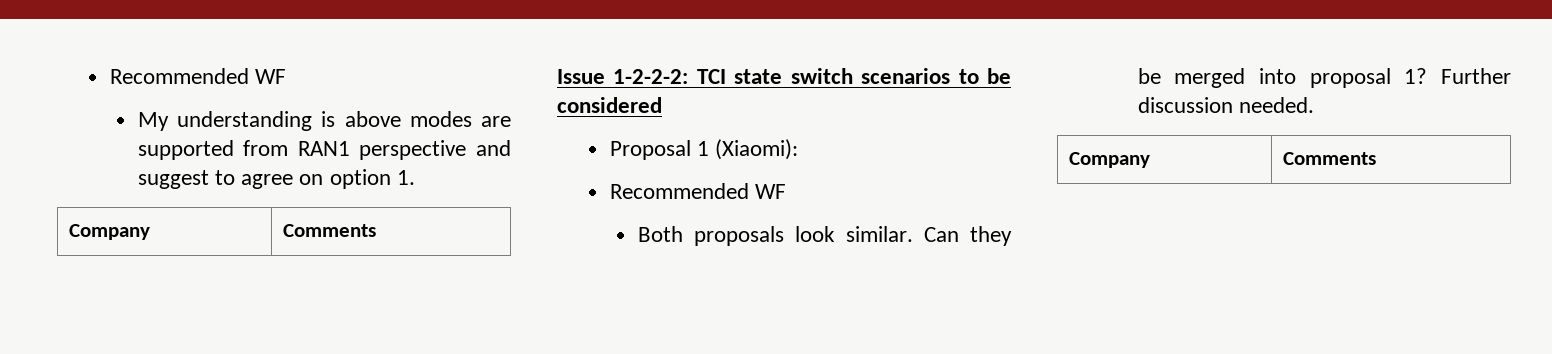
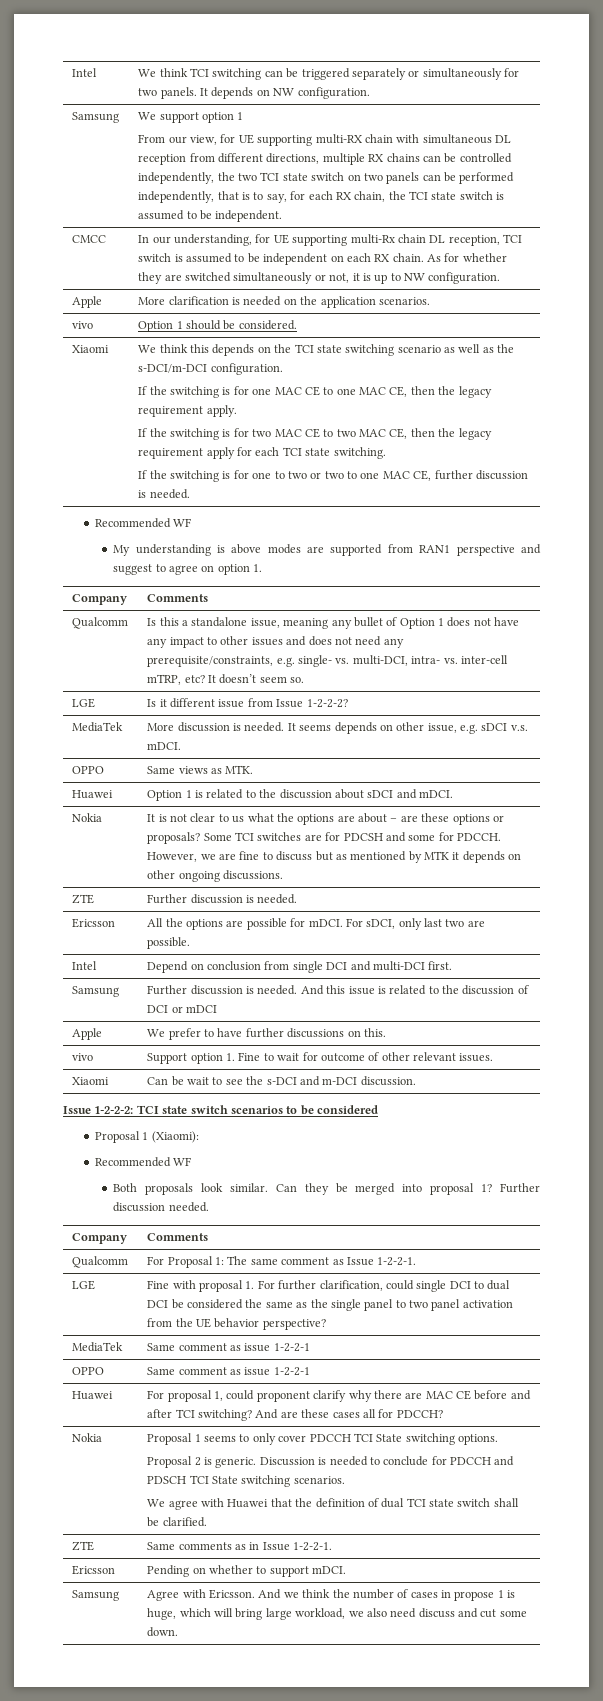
+ Intel | We think TCI switching can be triggered separately or simultaneously for two panels. It depends on NW configuration.
+ Samsung | We support option 1
+ From our view, for UE supporting multi-RX chain with simultaneous DL reception from different directions, multiple RX chains can be controlled independently, the two TCI state switch on two panels can be performed independently, that is to say, for each RX chain, the TCI state switch is assumed to be independent.
+ CMCC | In our understanding, for UE supporting multi-Rx chain DL reception, TCI switch is assumed to be independent on each RX chain. As for whether they are switched simultaneously or not, it is up to NW configuration.
+ Apple | More clarification is needed on the application scenarios.
+ vivo | Option 1 should be considered.
+ Xiaomi | We think this depends on the TCI state switching scenario as well as the s-DCI/m-DCI configuration.
+ If the switching is for one MAC CE to one MAC CE, then the legacy requirement apply.
+ If the switching is for two MAC CE to two MAC CE, then the legacy requirement apply for each TCI state switching.
+ If the switching is for one to two or two to one MAC CE, further discussion is needed.
+ Qualcomm | Is this a standalone issue, meaning any bullet of Option 1 does not have any impact to other issues and does not need any prerequisite/constraints, e.g. single- vs. multi-DCI, intra- vs. inter-cell mTRP, etc? It doesn’t seem so.
+ LGE | Is it different issue from Issue 1-2-2-2?
+ MediaTek | More discussion is needed. It seems depends on other issue, e.g. sDCI v.s. mDCI.
+ OPPO | Same views as MTK.
+ Huawei | Option 1 is related to the discussion about sDCI and mDCI.
+ Nokia | It is not clear to us what the options are about – are these options or proposals? Some TCI switches are for PDCSH and some for PDCCH. However, we are fine to discuss but as mentioned by MTK it depends on other ongoing discussions.
+ ZTE | Further discussion is needed.
+ Ericsson | All the options are possible for mDCI. For sDCI, only last two are possible.
+ Intel | Depend on conclusion from single DCI and multi-DCI first.
+ Samsung | Further discussion is needed. And this issue is related to the discussion of DCI or mDCI
+ Apple | We prefer to have further discussions on this.
+ vivo | Support option 1. Fine to wait for outcome of other relevant issues.
+ Xiaomi | Can be wait to see the s-DCI and m-DCI discussion.
+ Qualcomm | For Proposal 1: The same comment as Issue 1-2-2-1.
+ LGE | Fine with proposal 1. For further clarification, could single DCI to dual DCI be considered the same as the single panel to two panel activation from the UE behavior perspective?
+ MediaTek | Same comment as issue 1-2-2-1
+ OPPO | Same comment as issue 1-2-2-1
+ Huawei | For proposal 1, could proponent clarify why there are MAC CE before and after TCI switching? And are these cases all for PDCCH?
+ Nokia | Proposal 1 seems to only cover PDCCH TCI State switching options.
+ Proposal 2 is generic. Discussion is needed to conclude for PDCCH and PDSCH TCI State switching scenarios.
+ We agree with Huawei that the definition of dual TCI state switch shall be clarified.
+ ZTE | Same comments as in Issue 1-2-2-1.
+ Ericsson | Pending on whether to support mDCI.
+ Samsung | Agree with Ericsson. And we think the number of cases in propose 1 is huge, which will bring large workload, we also need discuss and cut some down.

